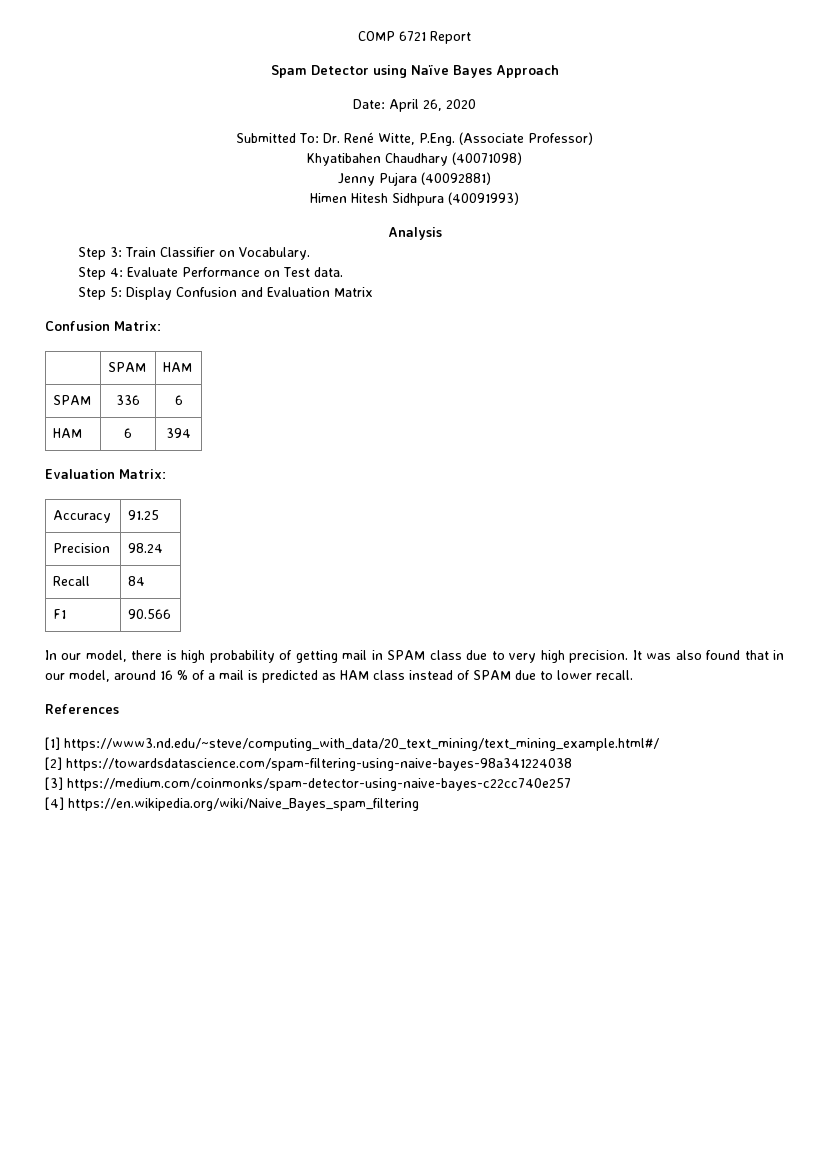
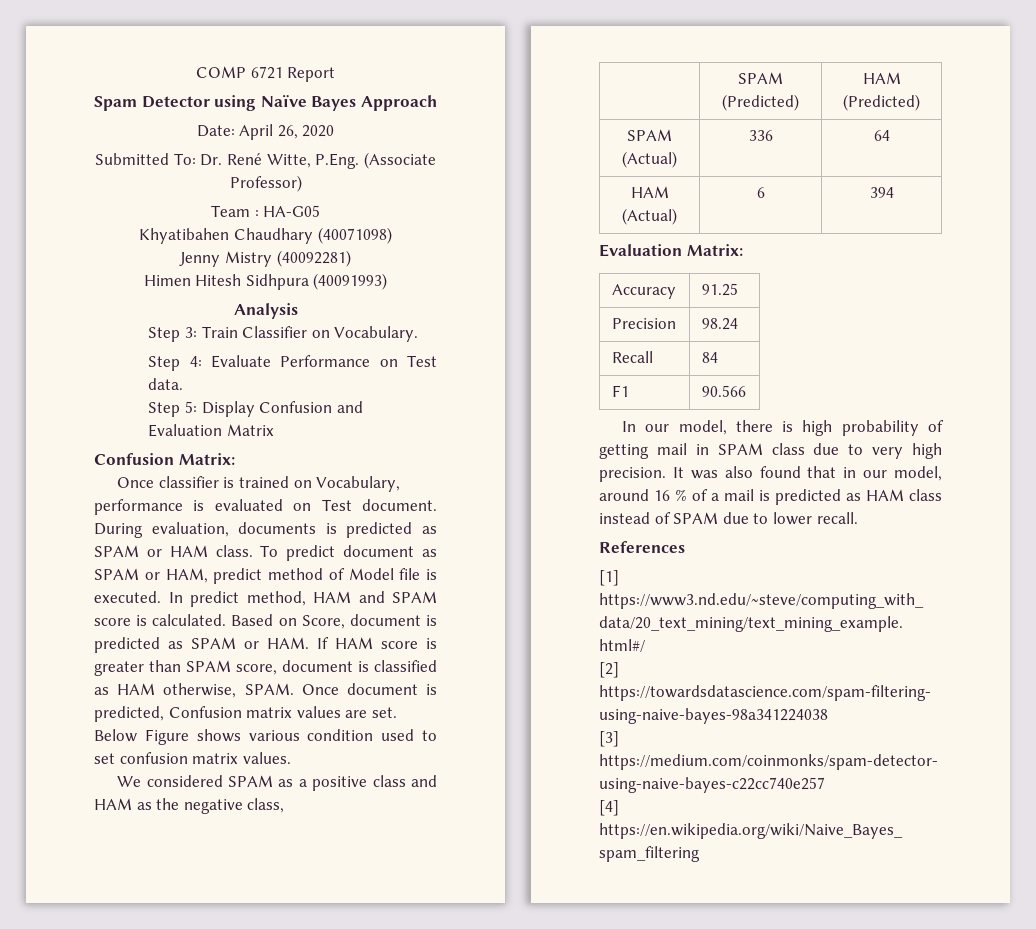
+ Team : HA-G05
- Jenny Pujara (40092881)
+ Jenny Mistry (40092281)
- | SPAM | HAM
- SPAM | 336 | 6
- HAM | 6 | 394
+ Once classifier is trained on Vocabulary, performance is evaluated on Test document. During evaluation, documents is predicted as SPAM or HAM class. To predict document as SPAM or HAM, predict method of Model file is executed. In predict method, HAM and SPAM score is calculated. Based on Score, document is predicted as SPAM or HAM. If HAM score is greater than SPAM score, document is classified as HAM otherwise, SPAM. Once document is predicted, Confusion matrix values are set. Below Figure shows various condition used to set confusion matrix values.
+ We considered SPAM as a positive class and HAM as the negative class,
+ | SPAM (Predicted) | HAM (Predicted)
+ SPAM (Actual) | 336 | 64
+ HAM (Actual) | 6 | 394

